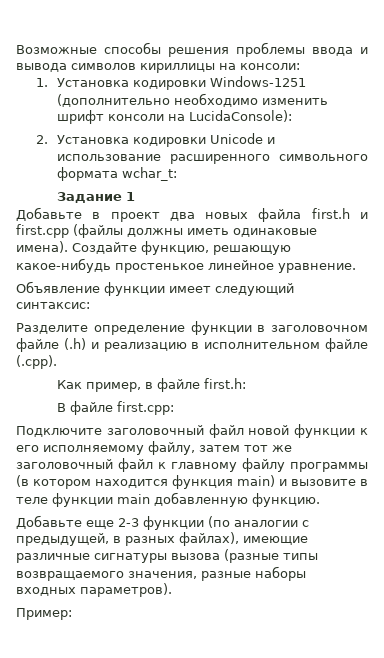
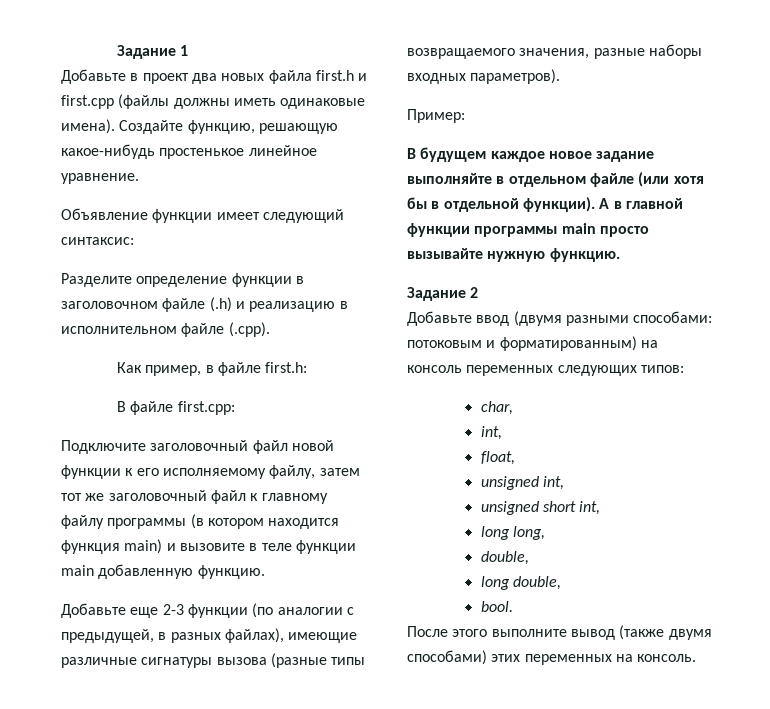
- Возможные способы решения проблемы ввода и вывода символов кириллицы на консоли:
- 1. Установка кодировки Windows-1251 (дополнительно необходимо изменить шрифт консоли на LucidaConsole):
- 2. Установка кодировки Unicode и использование расширенного символьного формата wchar_t:
+ В будущем каждое новое задание выполняйте в отдельном файле (или хотя бы в отдельной функции). А в главной функции программы main просто вызывайте нужную функцию.
+ Задание 2
+ Добавьте ввод (двумя разными способами: потоковым и форматированным) на консоль переменных следующих типов:
+ char,
+ int,
+ float,
+ unsigned int,
+ unsigned short int,
+ long long,
+ double,
+ long double,
+ bool.
+ После этого выполните вывод (также двумя способами) этих переменных на консоль.

